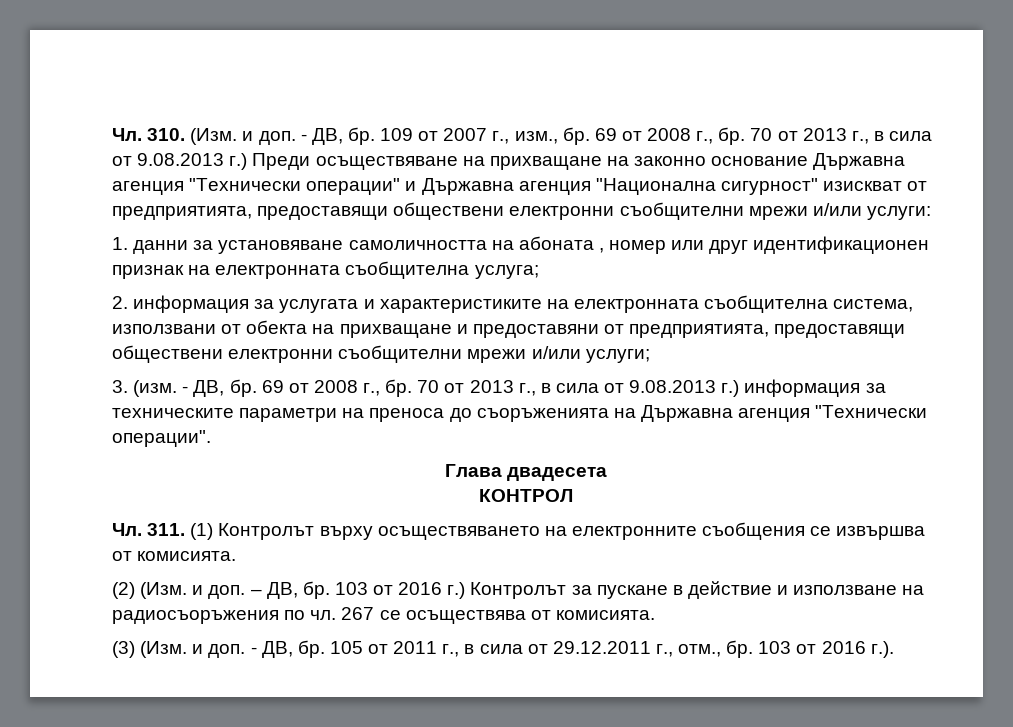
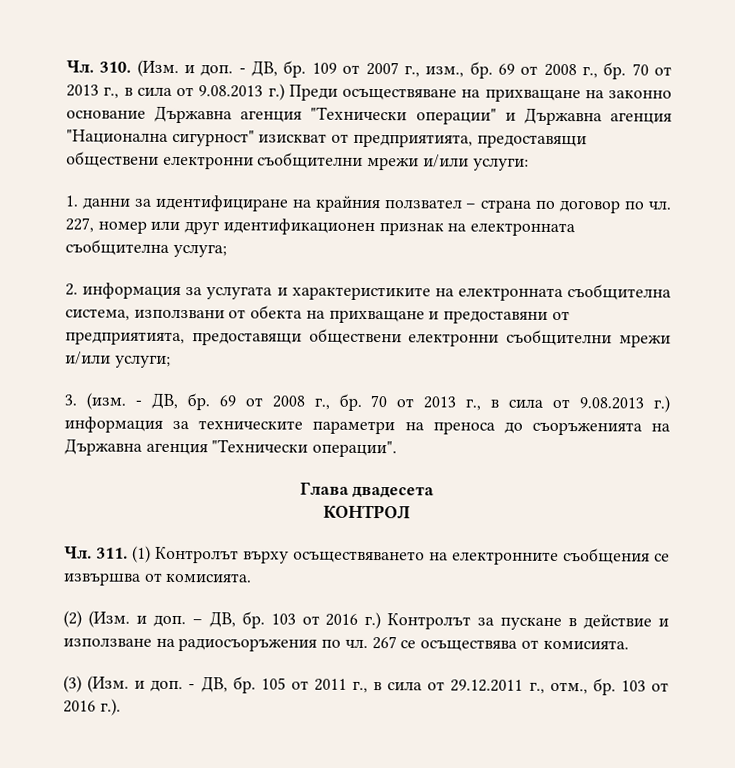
- 1. данни за установяване самоличността на абоната , номер или друг идентификационен признак на електронната съобщителна услуга;
+ 1. данни за идентифициране на крайния ползвател – страна по договор по чл. 227, номер или друг идентификационен признак на електронната съобщителна услуга;

